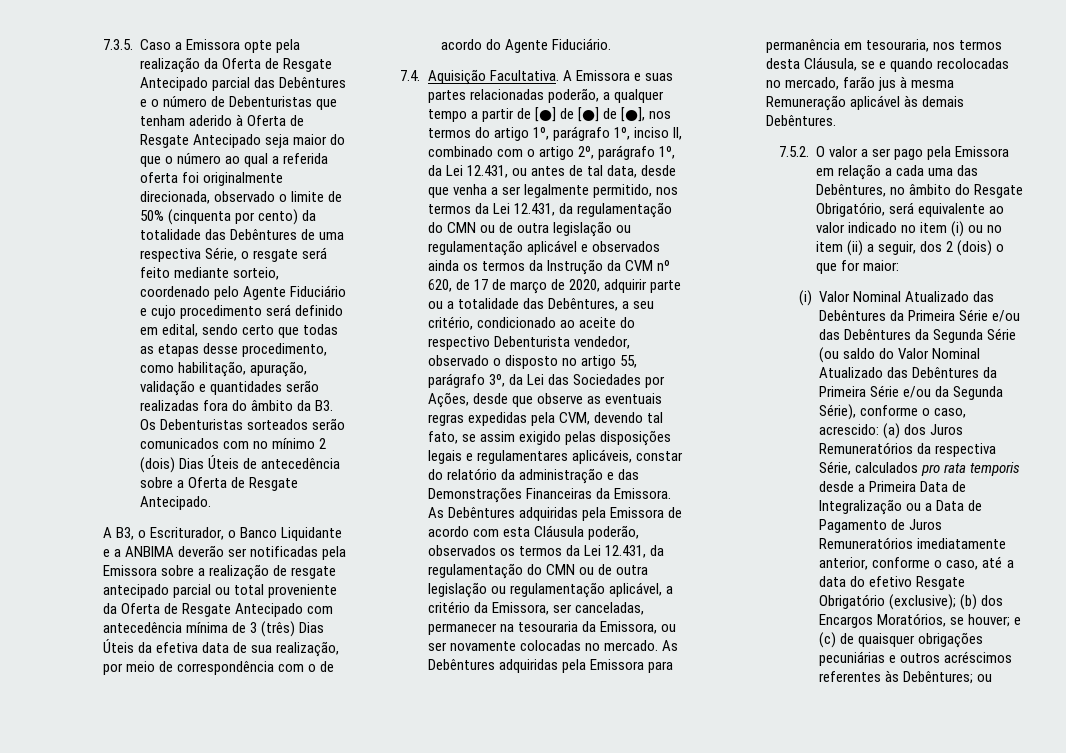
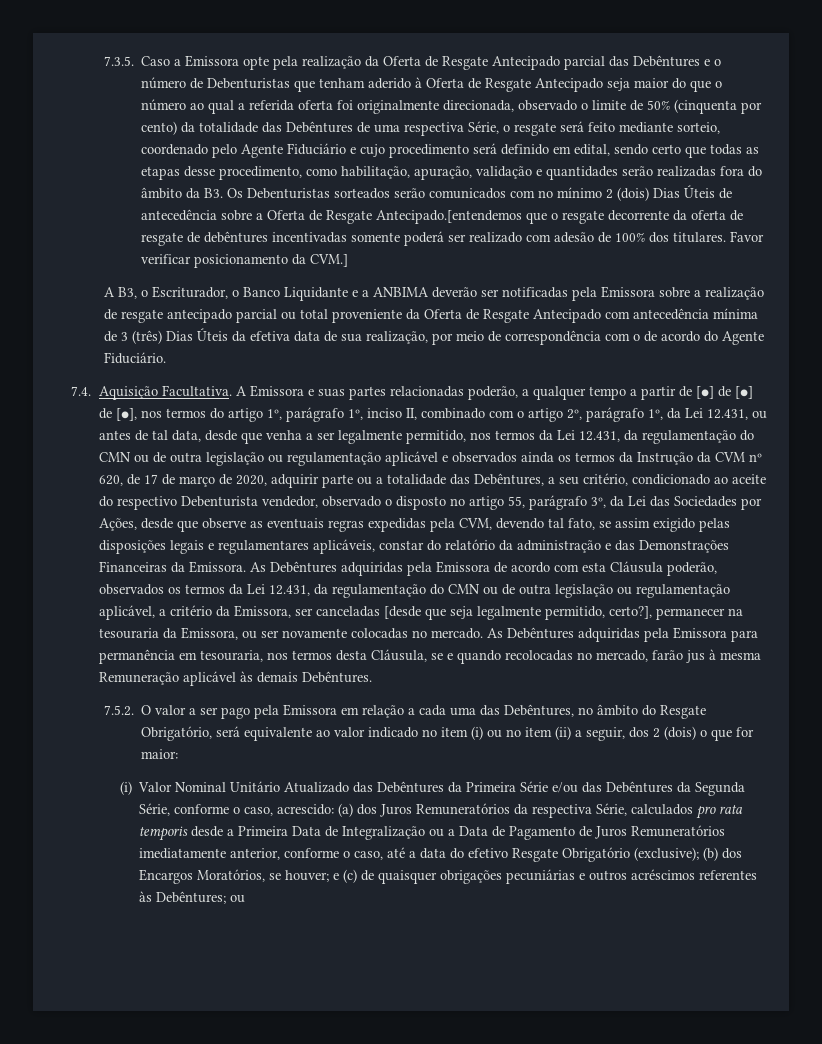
- 7.3.5. Caso a Emissora opte pela realização da Oferta de Resgate Antecipado parcial das Debêntures e o número de Debenturistas que tenham aderido à Oferta de Resgate Antecipado seja maior do que o número ao qual a referida oferta foi originalmente direcionada, observado o limite de 50% (cinquenta por cento) da totalidade das Debêntures de uma respectiva Série, o resgate será feito mediante sorteio, coordenado pelo Agente Fiduciário e cujo procedimento será definido em edital, sendo certo que todas as etapas desse procedimento, como habilitação, apuração, validação e quantidades serão realizadas fora do âmbito da B3. Os Debenturistas sorteados serão comunicados com no mínimo 2 (dois) Dias Úteis de antecedência sobre a Oferta de Resgate Antecipado.
+ 7.3.5. Caso a Emissora opte pela realização da Oferta de Resgate Antecipado parcial das Debêntures e o número de Debenturistas que tenham aderido à Oferta de Resgate Antecipado seja maior do que o número ao qual a referida oferta foi originalmente direcionada, observado o limite de 50% (cinquenta por cento) da totalidade das Debêntures de uma respectiva Série, o resgate será feito mediante sorteio, coordenado pelo Agente Fiduciário e cujo procedimento será definido em edital, sendo certo que todas as etapas desse procedimento, como habilitação, apuração, validação e quantidades serão realizadas fora do âmbito da B3. Os Debenturistas sorteados serão comunicados com no mínimo 2 (dois) Dias Úteis de antecedência sobre a Oferta de Resgate Antecipado.[entendemos que o resgate decorrente da oferta de resgate de debêntures incentivadas somente poderá ser realizado com adesão de 100% dos titulares. Favor verificar posicionamento da CVM.]
- As Debêntures adquiridas pela Emissora de acordo com esta Cláusula poderão, observados os termos da Lei 12.431, da regulamentação do CMN ou de outra legislação ou regulamentação aplicável, a critério da Emissora, ser canceladas, permanecer na tesouraria da Emissora, ou ser novamente colocadas no mercado.
+ As Debêntures adquiridas pela Emissora de acordo com esta Cláusula poderão, observados os termos da Lei 12.431, da regulamentação do CMN ou de outra legislação ou regulamentação aplicável, a critério da Emissora, ser canceladas [desde que seja legalmente permitido, certo?], permanecer na tesouraria da Emissora, ou ser novamente colocadas no mercado.
- (i) Valor Nominal Atualizado das Debêntures da Primeira Série e/ou das Debêntures da Segunda Série (ou saldo do Valor Nominal Atualizado das Debêntures da Primeira Série e/ou da Segunda Série), conforme o caso, acrescido:
+ (i) Valor Nominal Unitário Atualizado das Debêntures da Primeira Série e/ou das Debêntures da Segunda Série, conforme o caso, acrescido:

